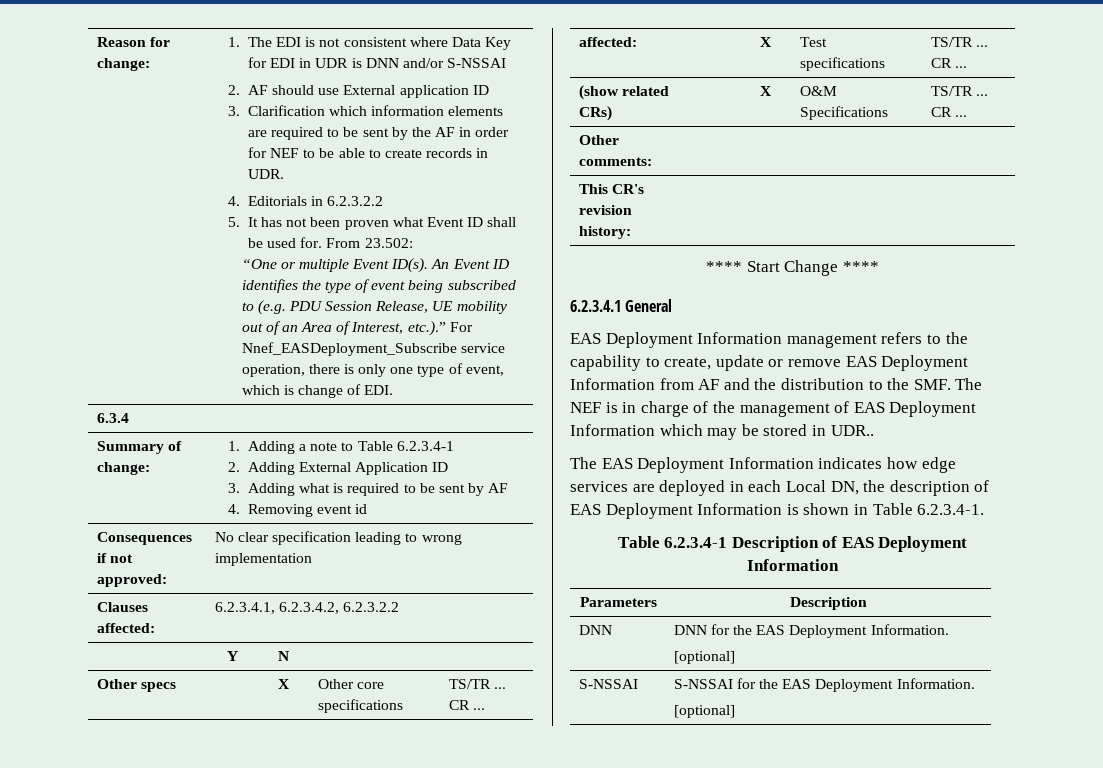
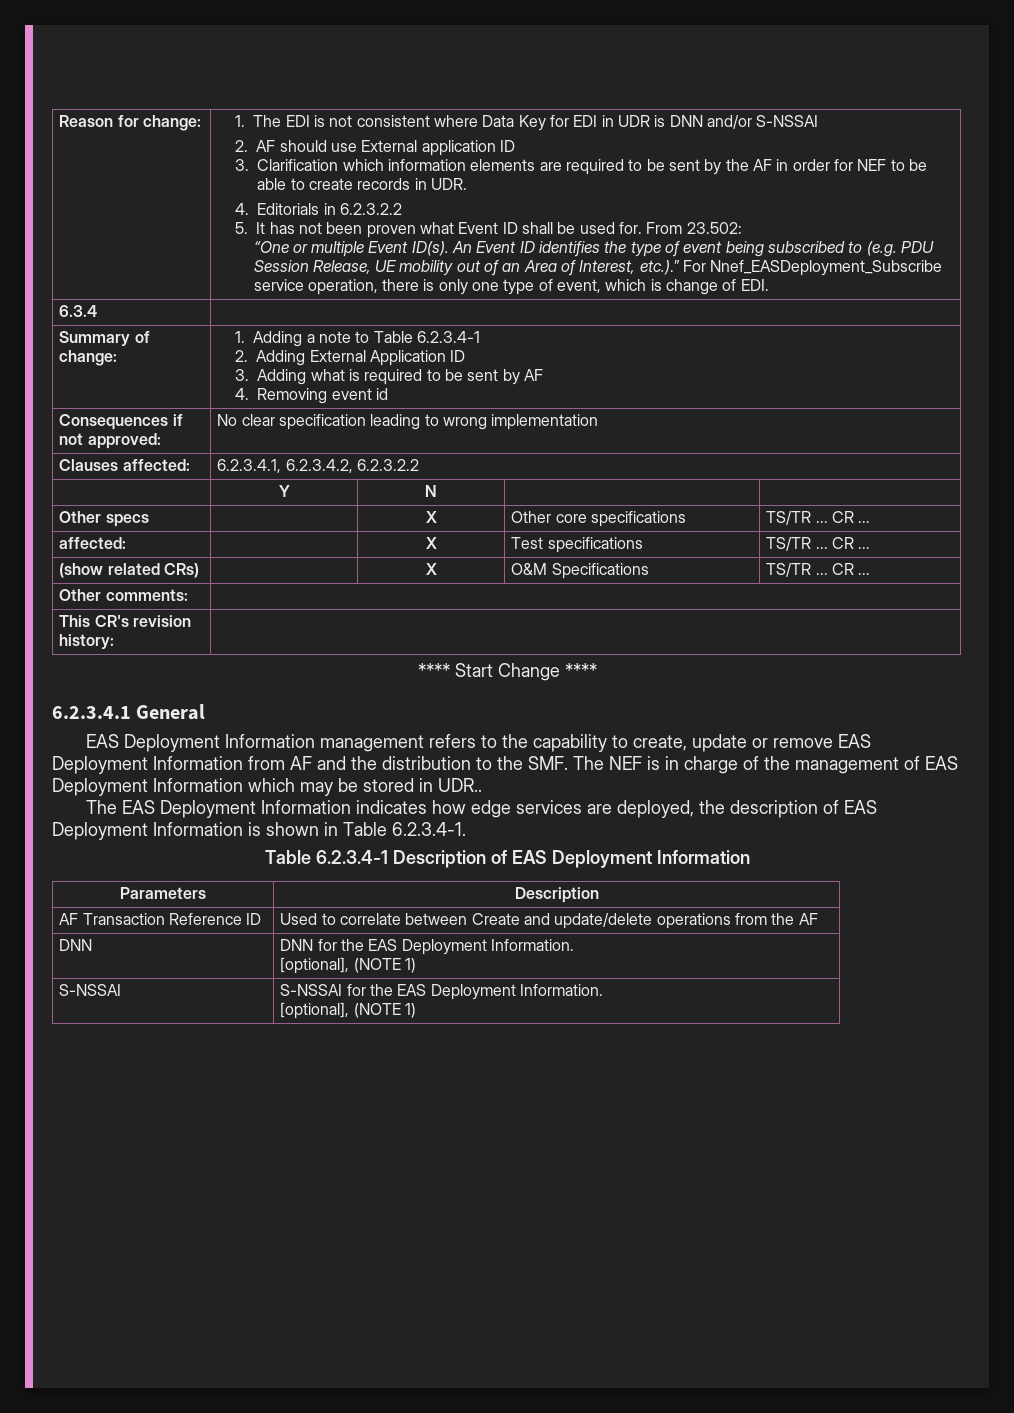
- The EAS Deployment Information indicates how edge services are deployed in each Local DN, the description of EAS Deployment Information is shown in Table 6.2.3.4-1.
+ The EAS Deployment Information indicates how edge services are deployed, the description of EAS Deployment Information is shown in Table 6.2.3.4-1.
+ AF Transaction Reference ID | Used to correlate between Create and update/delete operations from the AF
  DNN | DNN for the EAS Deployment Information.
- [optional]
+ [optional], (NOTE 1)
  S-NSSAI | S-NSSAI for the EAS Deployment Information.
- [optional]
+ [optional], (NOTE 1)

